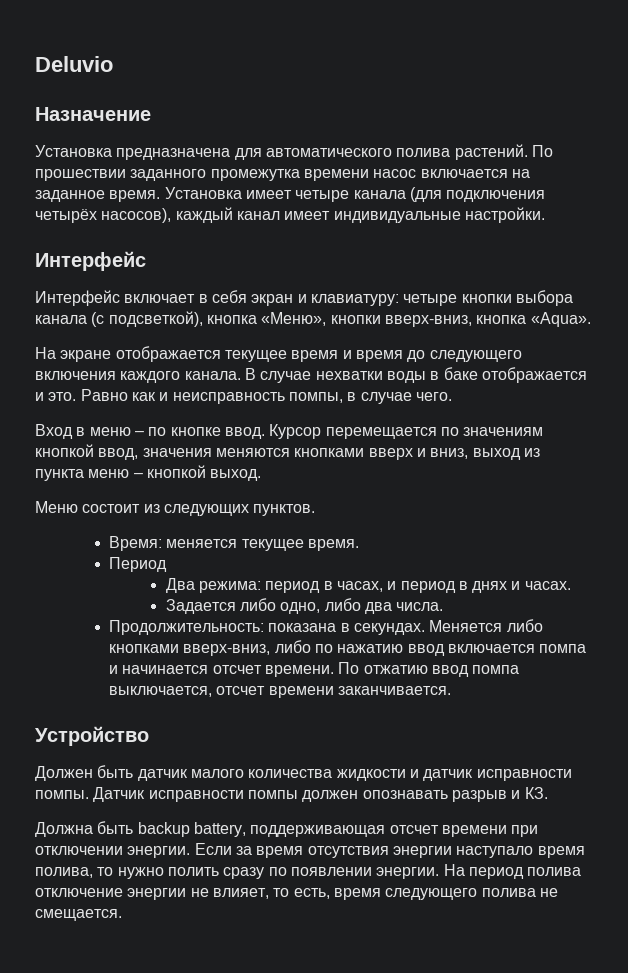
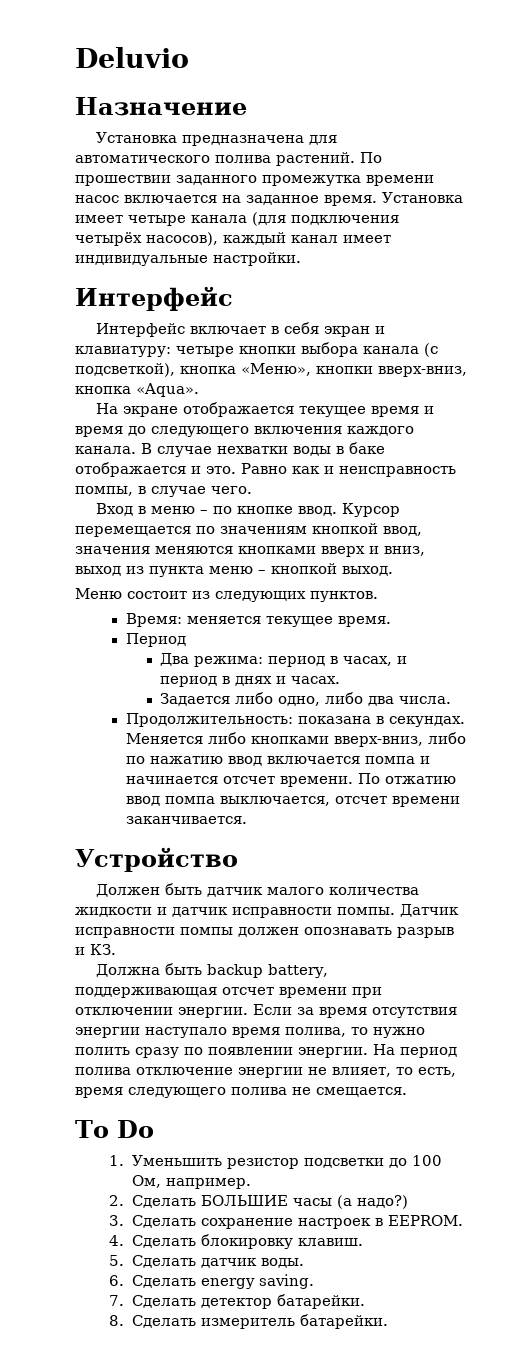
+ To Do
+ 1. Уменьшить резистор подсветки до 100 Ом, например.
+ 2. Сделать БОЛЬШИЕ часы (а надо?)
+ 3. Сделать сохранение настроек в EEPROM.
+ 4. Сделать блокировку клавиш.
+ 5. Сделать датчик воды.
+ 6. Сделать energy saving.
+ 7. Сделать детектор батарейки.
+ 8. Сделать измеритель батарейки.

